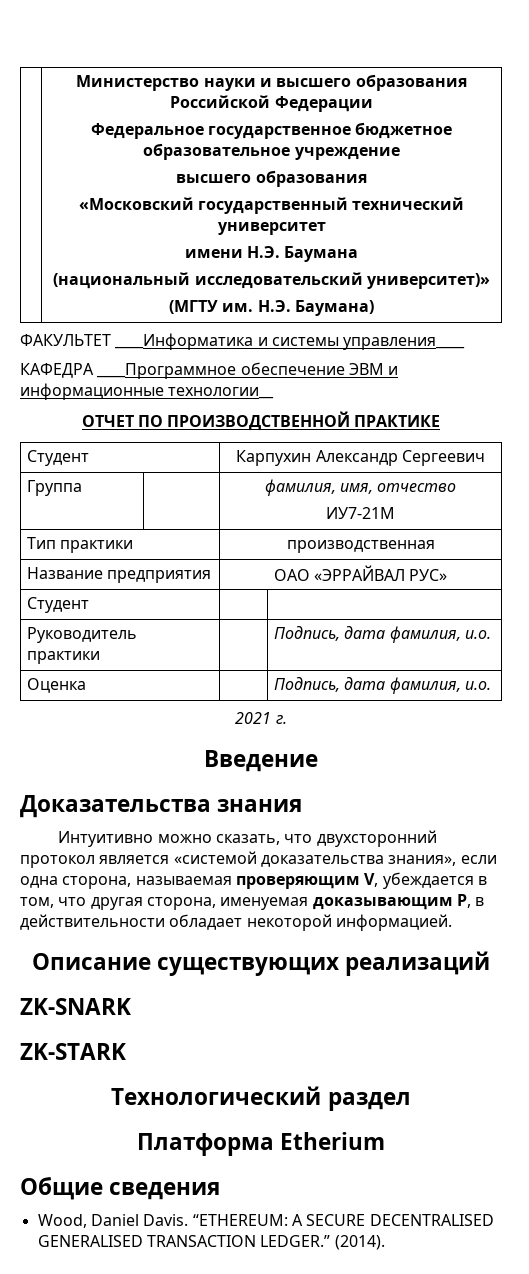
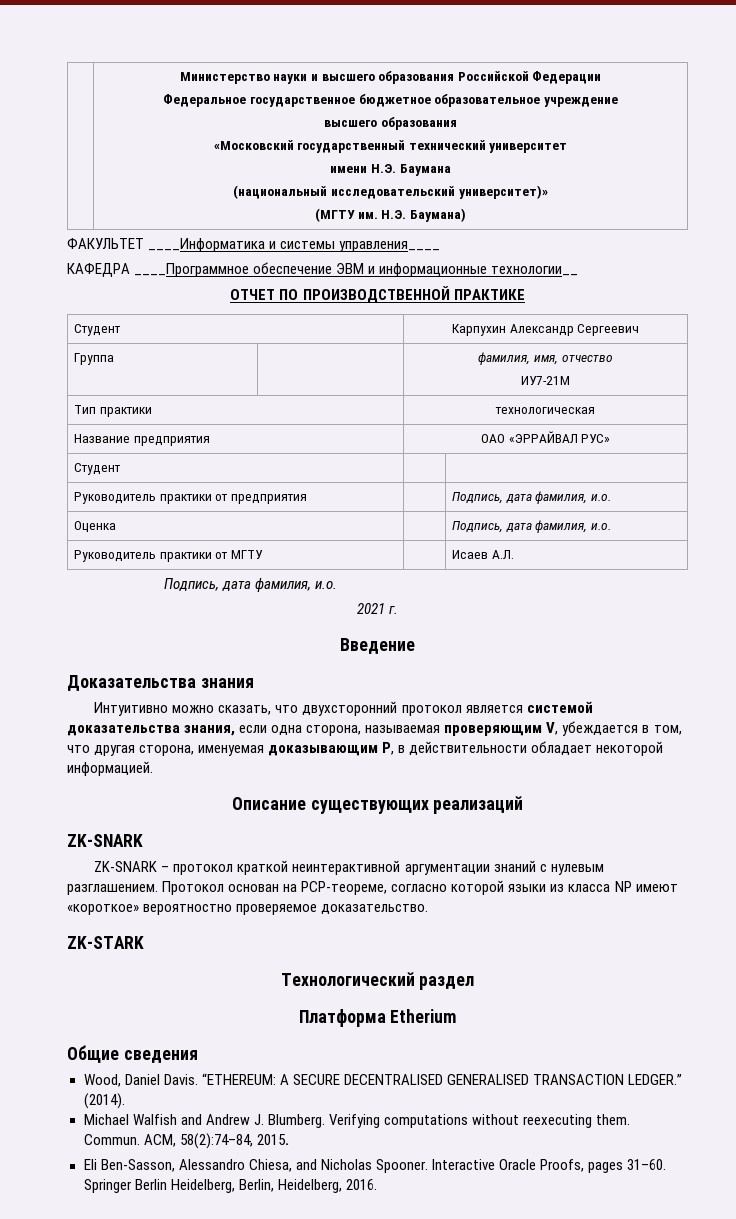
- Тип практики | производственная
+ Тип практики | технологическая
- Руководитель практики | | Подпись, дата фамилия, и.о.
+ Руководитель практики от предприятия | | Подпись, дата фамилия, и.о.
+ Руководитель практики от МГТУ | | Исаев А.Л.
+ Подпись, дата фамилия, и.о.
- Интуитивно можно сказать, что двухсторонний протокол является «системой доказательства знания», если одна сторона, называемая проверяющим V, убеждается в том, что другая сторона, именуемая доказывающим P, в действительности обладает некоторой информацией.
+ Интуитивно можно сказать, что двухсторонний протокол является системой доказательства знания, если одна сторона, называемая проверяющим V, убеждается в том, что другая сторона, именуемая доказывающим P, в действительности обладает некоторой информацией.
+ ZK-SNARK – протокол краткой неинтерактивной аргументации знаний с нулевым разглашением. Протокол основан на PCP-теореме, согласно которой языки из класса NP имеют «короткое» вероятностно проверяемое доказательство.
+ Michael Walfish and Andrew J. Blumberg. Verifying computations without reexecuting them. Commun. ACM, 58(2):74–84, 2015.
+ Eli Ben-Sasson, Alessandro Chiesa, and Nicholas Spooner. Interactive Oracle Proofs, pages 31–60. Springer Berlin Heidelberg, Berlin, Heidelberg, 2016.

